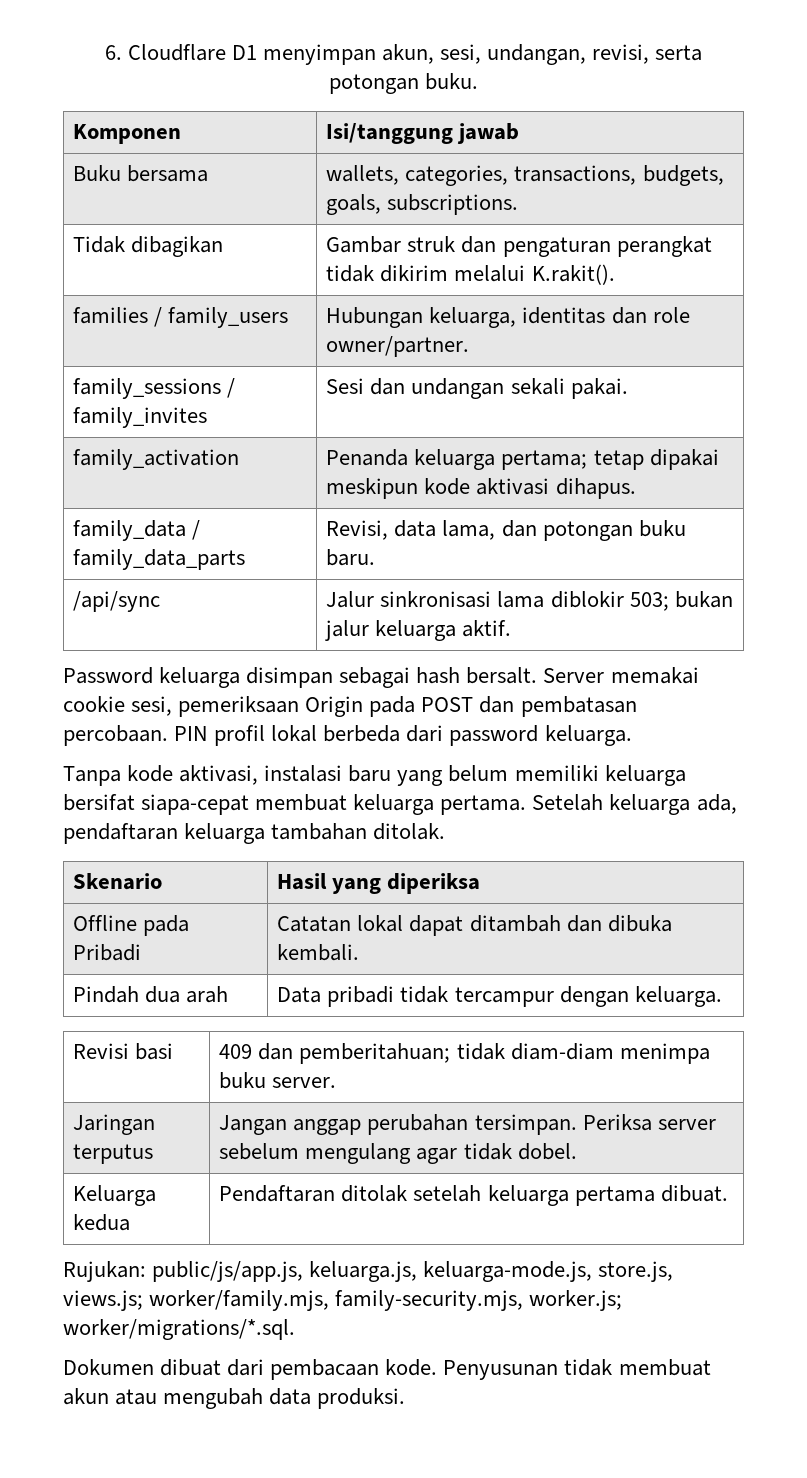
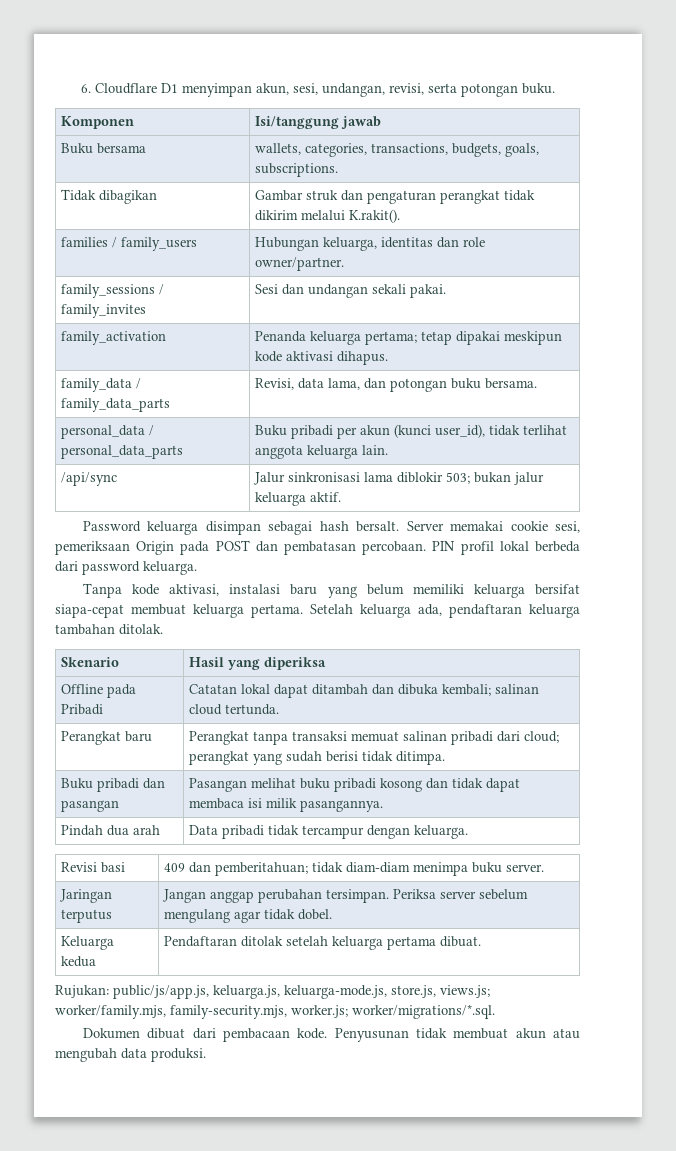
- family_data / family_data_parts | Revisi, data lama, dan potongan buku baru.
+ family_data / family_data_parts | Revisi, data lama, dan potongan buku bersama.
+ personal_data / personal_data_parts | Buku pribadi per akun (kunci user_id), tidak terlihat anggota keluarga lain.
- Offline pada Pribadi | Catatan lokal dapat ditambah dan dibuka kembali.
+ Offline pada Pribadi | Catatan lokal dapat ditambah dan dibuka kembali; salinan cloud tertunda.
+ Perangkat baru | Perangkat tanpa transaksi memuat salinan pribadi dari cloud; perangkat yang sudah berisi tidak ditimpa.
+ Buku pribadi dan pasangan | Pasangan melihat buku pribadi kosong dan tidak dapat membaca isi milik pasangannya.

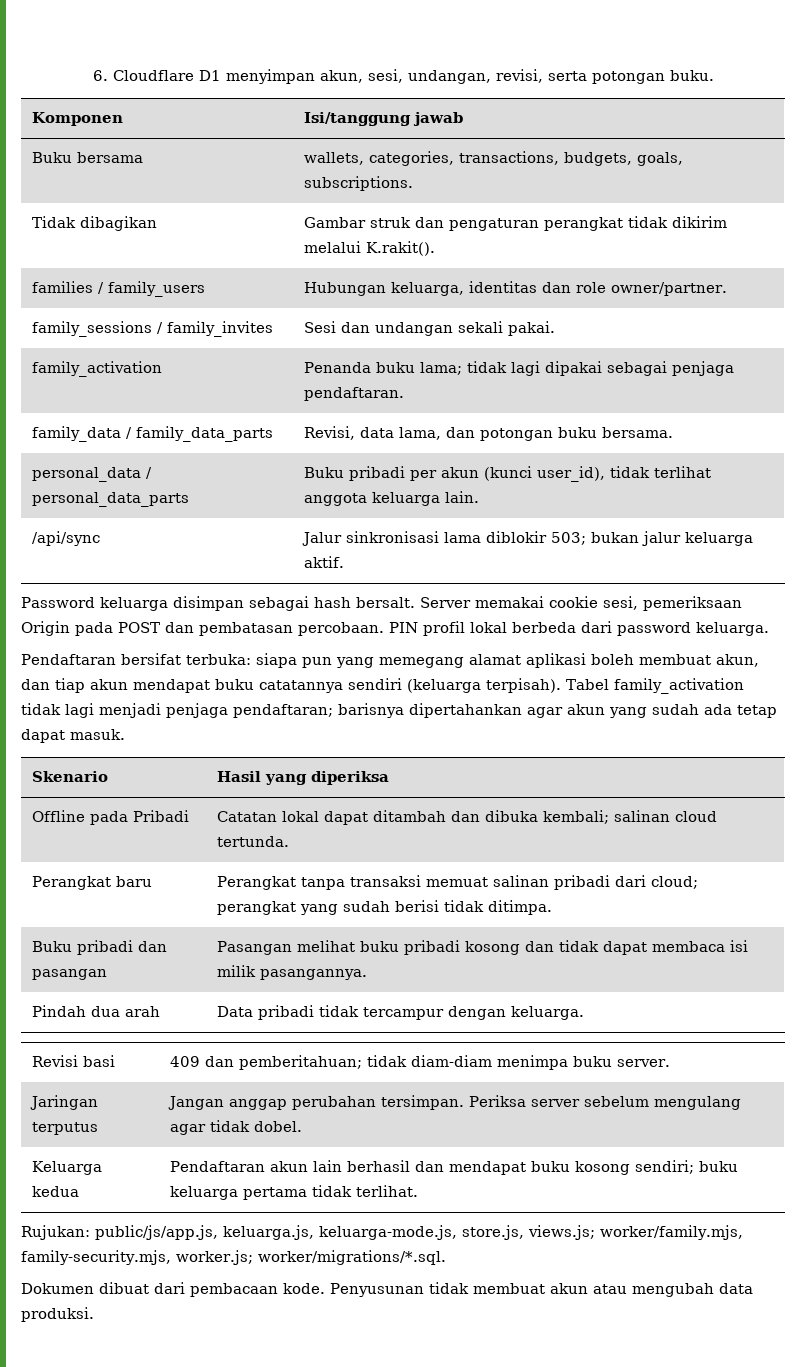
- family_activation | Penanda keluarga pertama; tetap dipakai meskipun kode aktivasi dihapus.
+ family_activation | Penanda buku lama; tidak lagi dipakai sebagai penjaga pendaftaran.
- Tanpa kode aktivasi, instalasi baru yang belum memiliki keluarga bersifat siapa-cepat membuat keluarga pertama. Setelah keluarga ada, pendaftaran keluarga tambahan ditolak.
+ Pendaftaran bersifat terbuka: siapa pun yang memegang alamat aplikasi boleh membuat akun, dan tiap akun mendapat buku catatannya sendiri (keluarga terpisah). Tabel family_activation tidak lagi menjadi penjaga pendaftaran; barisnya dipertahankan agar akun yang sudah ada tetap dapat masuk.
- Keluarga kedua | Pendaftaran ditolak setelah keluarga pertama dibuat.
+ Keluarga kedua | Pendaftaran akun lain berhasil dan mendapat buku kosong sendiri; buku keluarga pertama tidak terlihat.

